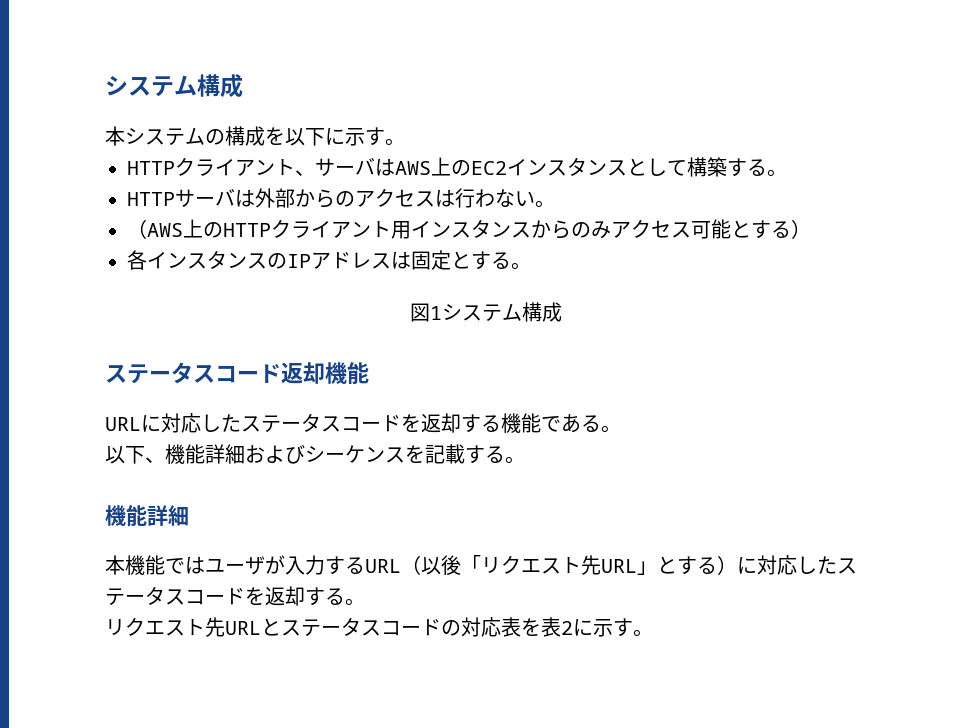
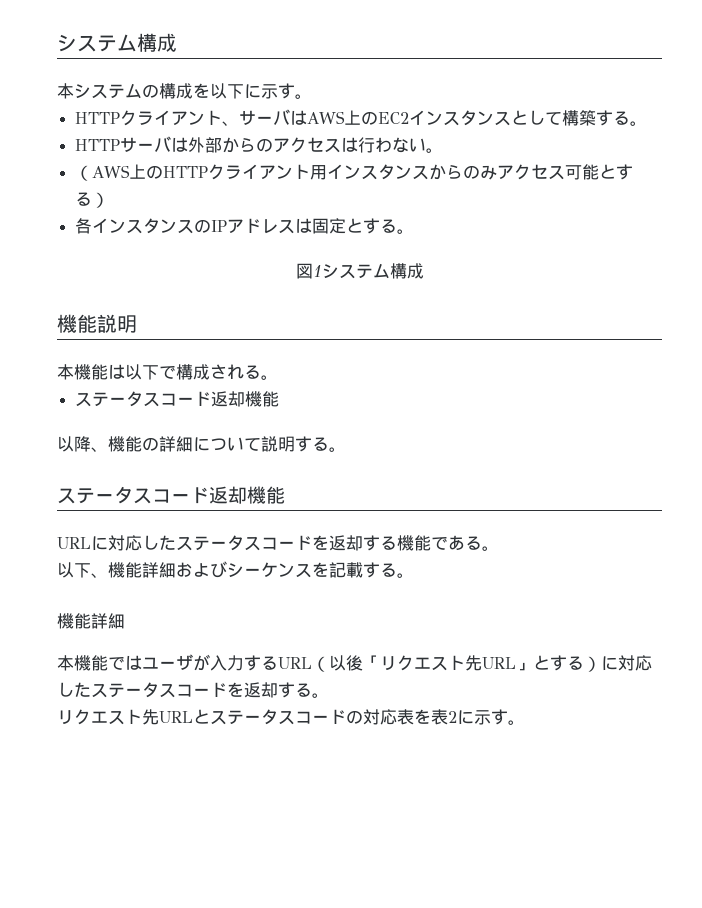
+ 機能説明
+ 本機能は以下で構成される。
+ ステータスコード返却機能
+ 以降、機能の詳細について説明する。

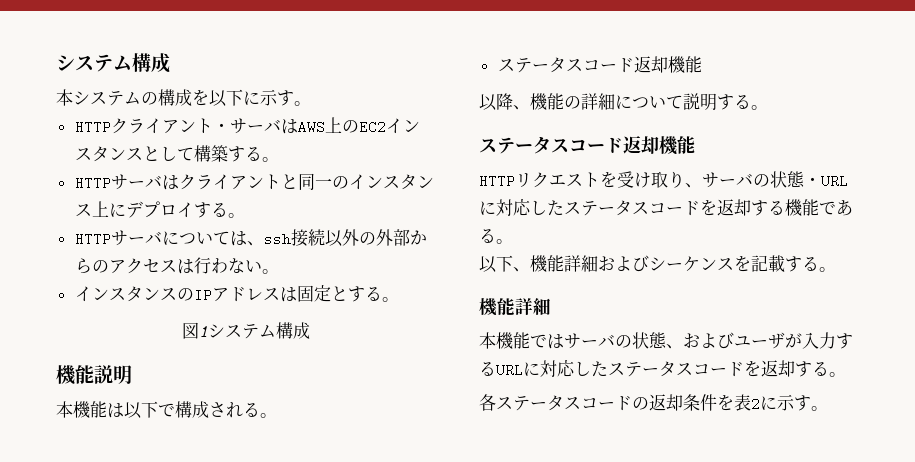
- HTTPクライアント、サーバはAWS上のEC2インスタンスとして構築する。
+ HTTPクライアント・サーバはAWS上のEC2インスタンスとして構築する。
- HTTPサーバは外部からのアクセスは行わない。
+ HTTPサーバはクライアントと同一のインスタンス上にデプロイする。
+ HTTPサーバについては、ssh接続以外の外部からのアクセスは行わない。
- （AWS上のHTTPクライアント用インスタンスからのみアクセス可能とする）
- 各インスタンスのIPアドレスは固定とする。
+ インスタンスのIPアドレスは固定とする。
- URLに対応したステータスコードを返却する機能である。
+ HTTPリクエストを受け取り、サーバの状態・URLに対応したステータスコードを返却する機能である。
- 本機能ではユーザが入力するURL（以後「リクエスト先URL」とする）に対応したステータスコードを返却する。
+ 本機能ではサーバの状態、およびユーザが入力するURLに対応したステータスコードを返却する。
- リクエスト先URLとステータスコードの対応表を表2に示す。
+ 各ステータスコードの返却条件を表2に示す。

